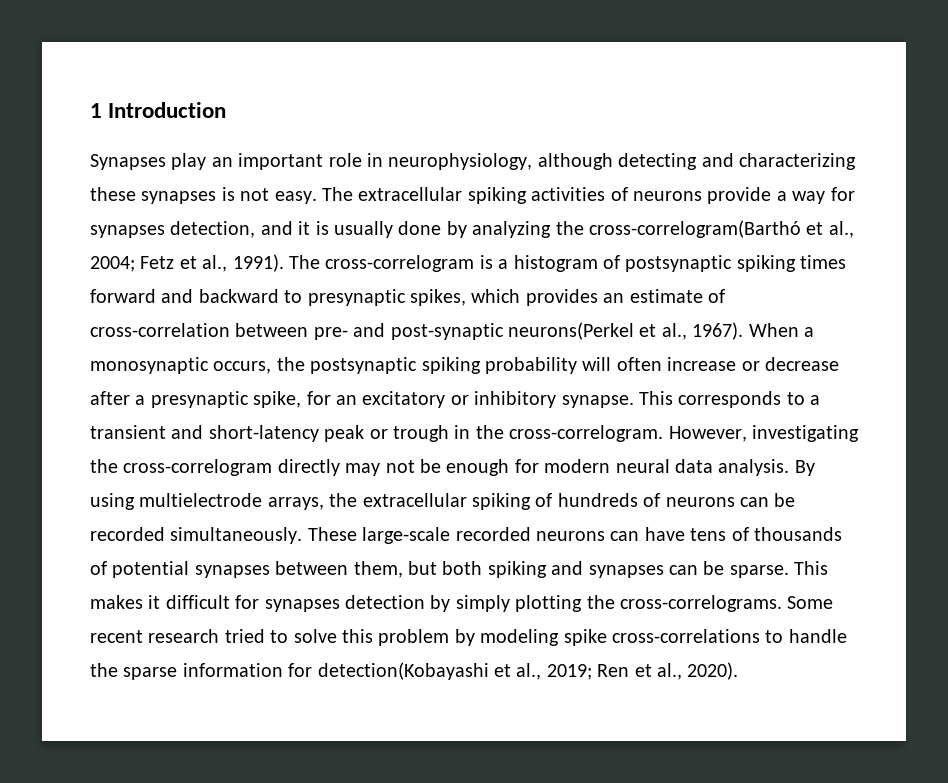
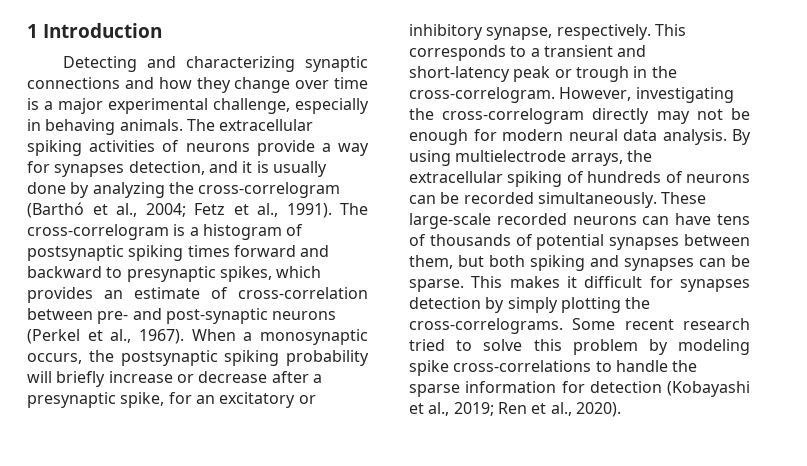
- Synapses play an important role in neurophysiology, although detecting and characterizing these synapses is not easy.
+ Detecting and characterizing synaptic connections and how they change over time is a major experimental challenge, especially in behaving animals.
- The extracellular spiking activities of neurons provide a way for synapses detection, and it is usually done by analyzing the cross-correlogram(Barthó et al., 2004; Fetz et al., 1991).
+ The extracellular spiking activities of neurons provide a way for synapses detection, and it is usually done by analyzing the cross-correlogram (Barthó et al., 2004; Fetz et al., 1991).
- The cross-correlogram is a histogram of postsynaptic spiking times forward and backward to presynaptic spikes, which provides an estimate of cross-correlation between pre- and post-synaptic neurons(Perkel et al., 1967).
+ The cross-correlogram is a histogram of postsynaptic spiking times forward and backward to presynaptic spikes, which provides an estimate of cross-correlation between pre- and post-synaptic neurons (Perkel et al., 1967).
- When a monosynaptic occurs, the postsynaptic spiking probability will often increase or decrease after a presynaptic spike, for an excitatory or inhibitory synapse.
+ When a monosynaptic occurs, the postsynaptic spiking probability will briefly increase or decrease after a presynaptic spike, for an excitatory or inhibitory synapse, respectively.
- Some recent research tried to solve this problem by modeling spike cross-correlations to handle the sparse information for detection(Kobayashi et al., 2019; Ren et al., 2020).
+ Some recent research tried to solve this problem by modeling spike cross-correlations to handle the sparse information for detection (Kobayashi et al., 2019; Ren et al., 2020).

